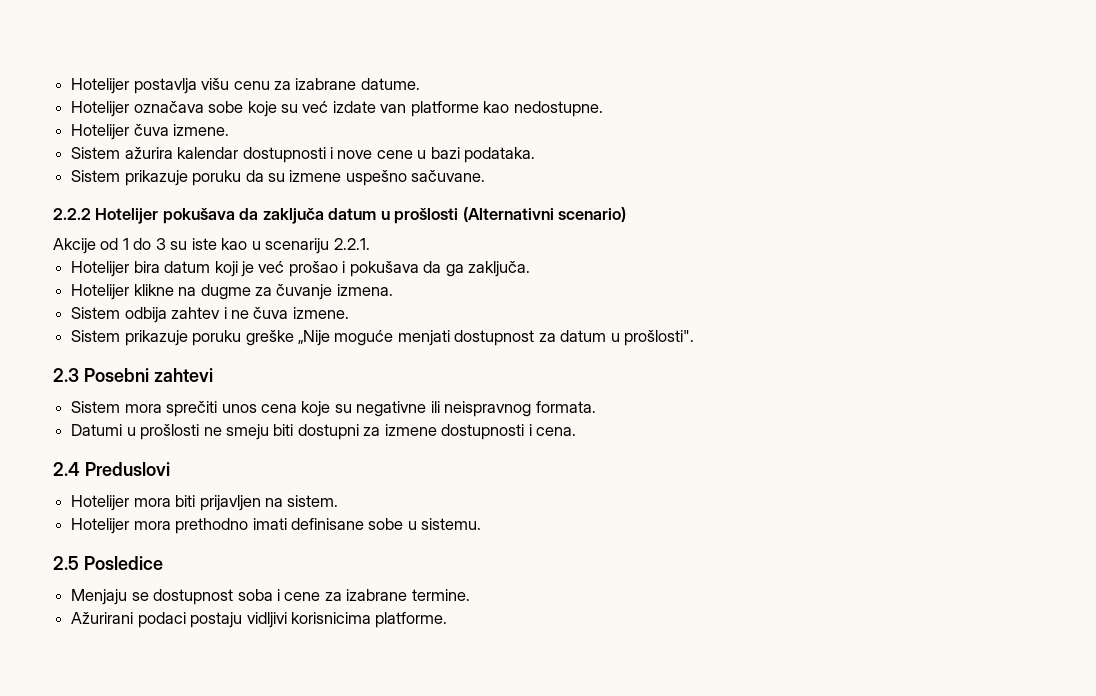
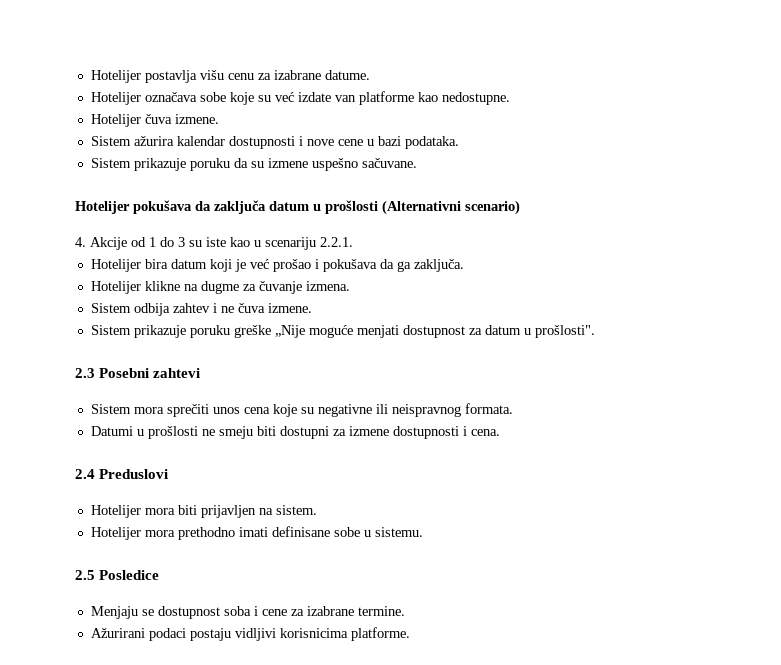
- 2.2.2 Hotelijer pokušava da zaključa datum u prošlosti (Alternativni scenario)
+ Hotelijer pokušava da zaključa datum u prošlosti (Alternativni scenario)
- Akcije od 1 do 3 su iste kao u scenariju 2.2.1.
+ 4. Akcije od 1 do 3 su iste kao u scenariju 2.2.1.

